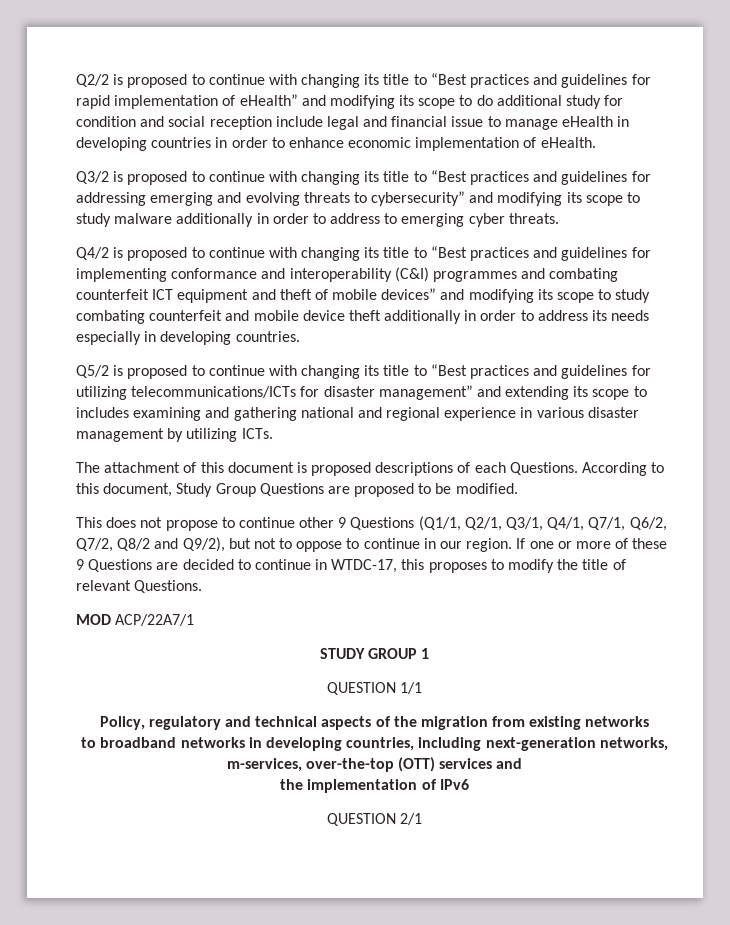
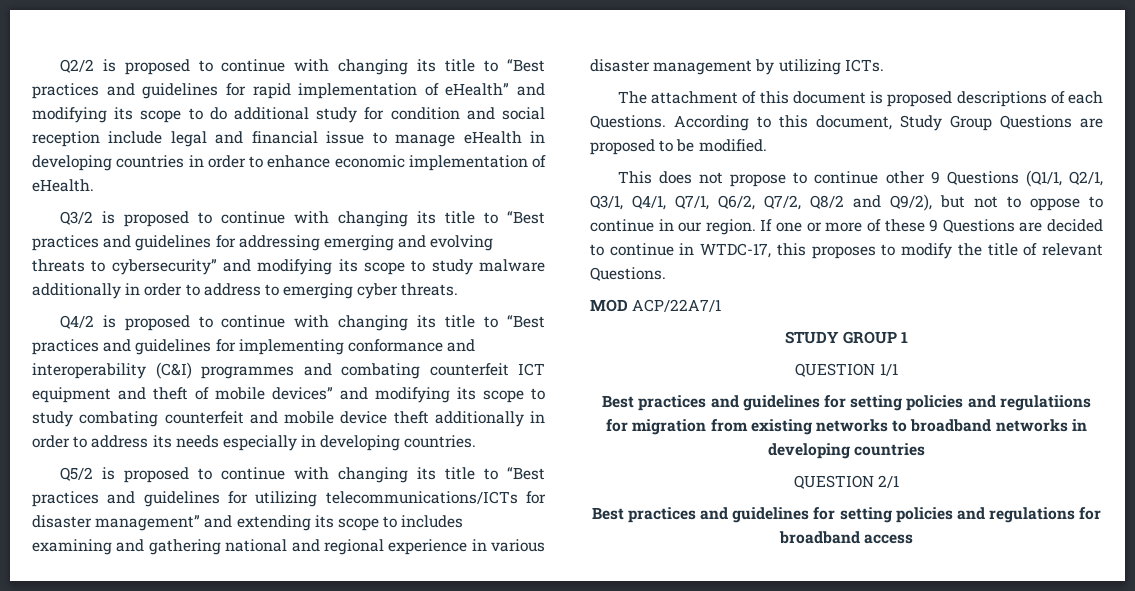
- Policy, regulatory and technical aspects of the migration from existing networks
- to broadband networks in developing countries, including next-generation networks, m-services, over-the-top (OTT) services and
- the implementation of IPv6
+ Best practices and guidelines for setting policies and regulatiions for migration from existing networks to broadband networks in developing countries
  QUESTION 2/1
+ Best practices and guidelines for setting policies and regulations for broadband access

